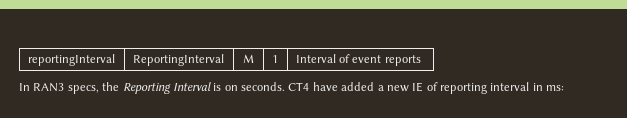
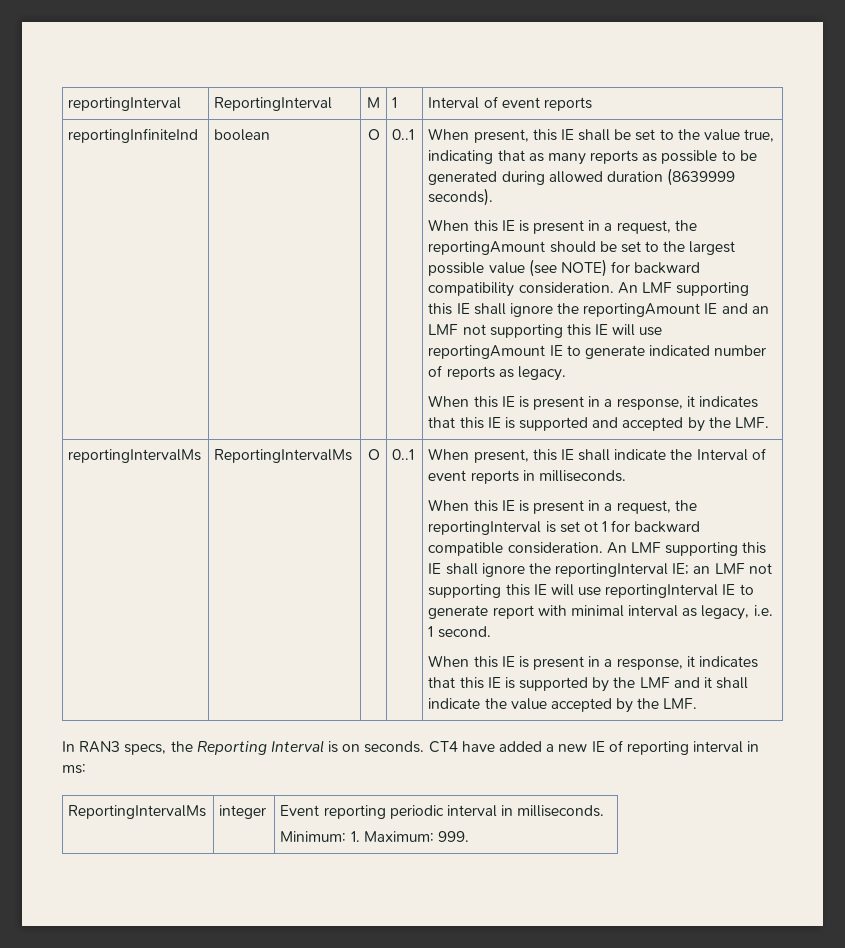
+ reportingInfiniteInd | boolean | O | 0..1 | When present, this IE shall be set to the value true, indicating that as many reports as possible to be generated during allowed duration (8639999 seconds).
+ When this IE is present in a request, the reportingAmount should be set to the largest possible value (see NOTE) for backward compatibility consideration. An LMF supporting this IE shall ignore the reportingAmount IE and an LMF not supporting this IE will use reportingAmount IE to generate indicated number of reports as legacy.
+ When this IE is present in a response, it indicates that this IE is supported and accepted by the LMF.
+ reportingIntervalMs | ReportingIntervalMs | O | 0..1 | When present, this IE shall indicate the Interval of event reports in milliseconds.
+ When this IE is present in a request, the reportingInterval is set ot 1 for backward compatible consideration. An LMF supporting this IE shall ignore the reportingInterval IE; an LMF not supporting this IE will use reportingInterval IE to generate report with minimal interval as legacy, i.e. 1 second.
+ When this IE is present in a response, it indicates that this IE is supported by the LMF and it shall indicate the value accepted by the LMF.
+ ReportingIntervalMs | integer | Event reporting periodic interval in milliseconds.
+ Minimum: 1. Maximum: 999.

